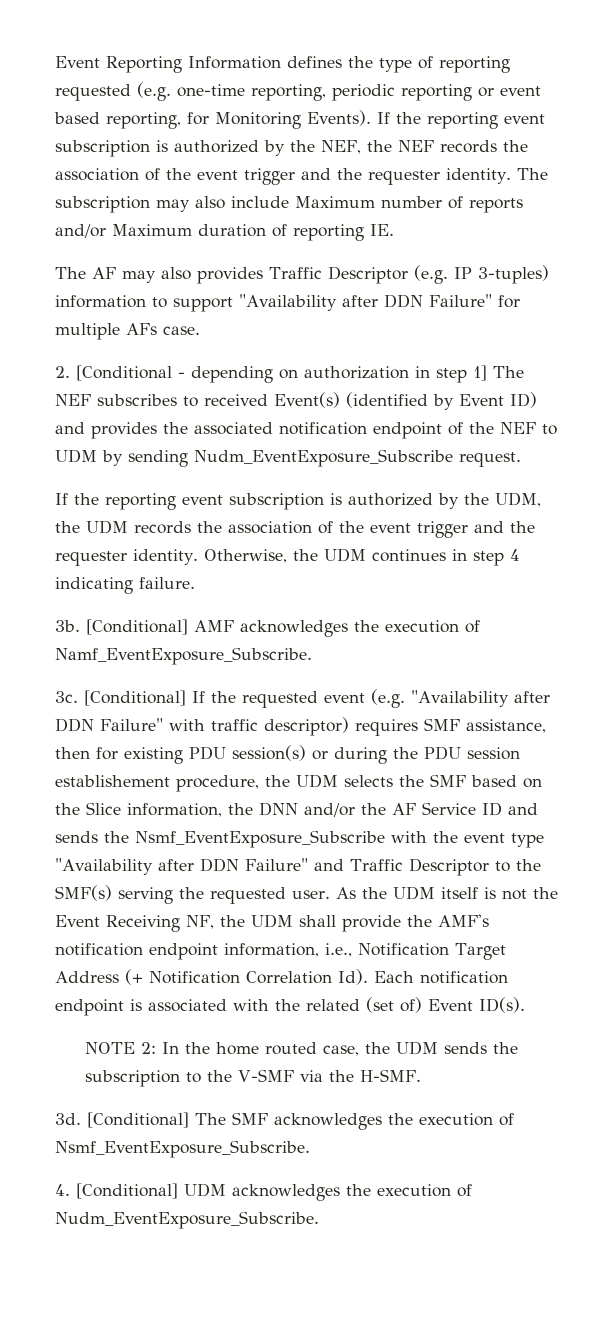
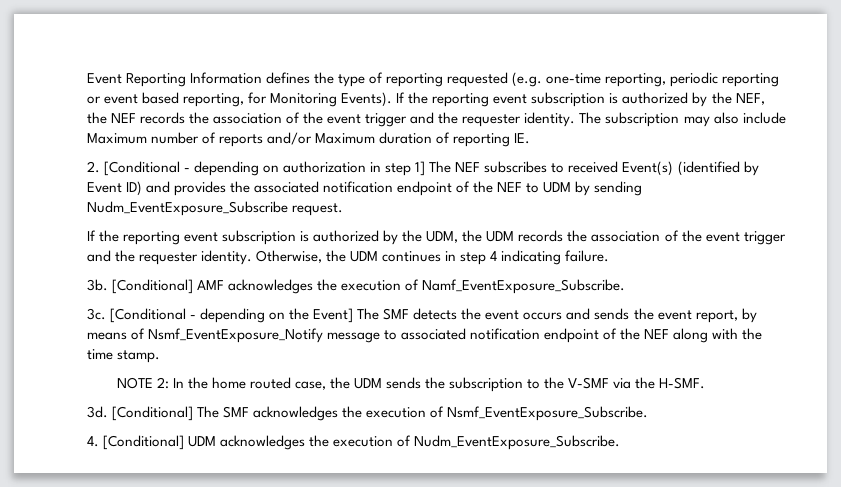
- The AF may also provides Traffic Descriptor (e.g. IP 3-tuples) information to support "Availability after DDN Failure" for multiple AFs case.
- [Conditional] If the requested event (e.g. "Availability after DDN Failure" with traffic descriptor) requires SMF assistance, then for existing PDU session(s) or during the PDU session establishement procedure, the UDM selects the SMF based on the Slice information, the DNN and/or the AF Service ID and sends the Nsmf_EventExposure_Subscribe with the event type "Availability after DDN Failure" and Traffic Descriptor to the SMF(s) serving the requested user. As the UDM itself is not the Event Receiving NF, the UDM shall provide the AMF's notification endpoint information, i.e., Notification Target Address (+ Notification Correlation Id). Each notification endpoint is associated with the related (set of) Event ID(s).
+ [Conditional - depending on the Event] The SMF detects the event occurs and sends the event report, by means of Nsmf_EventExposure_Notify message to associated notification endpoint of the NEF along with the time stamp.

